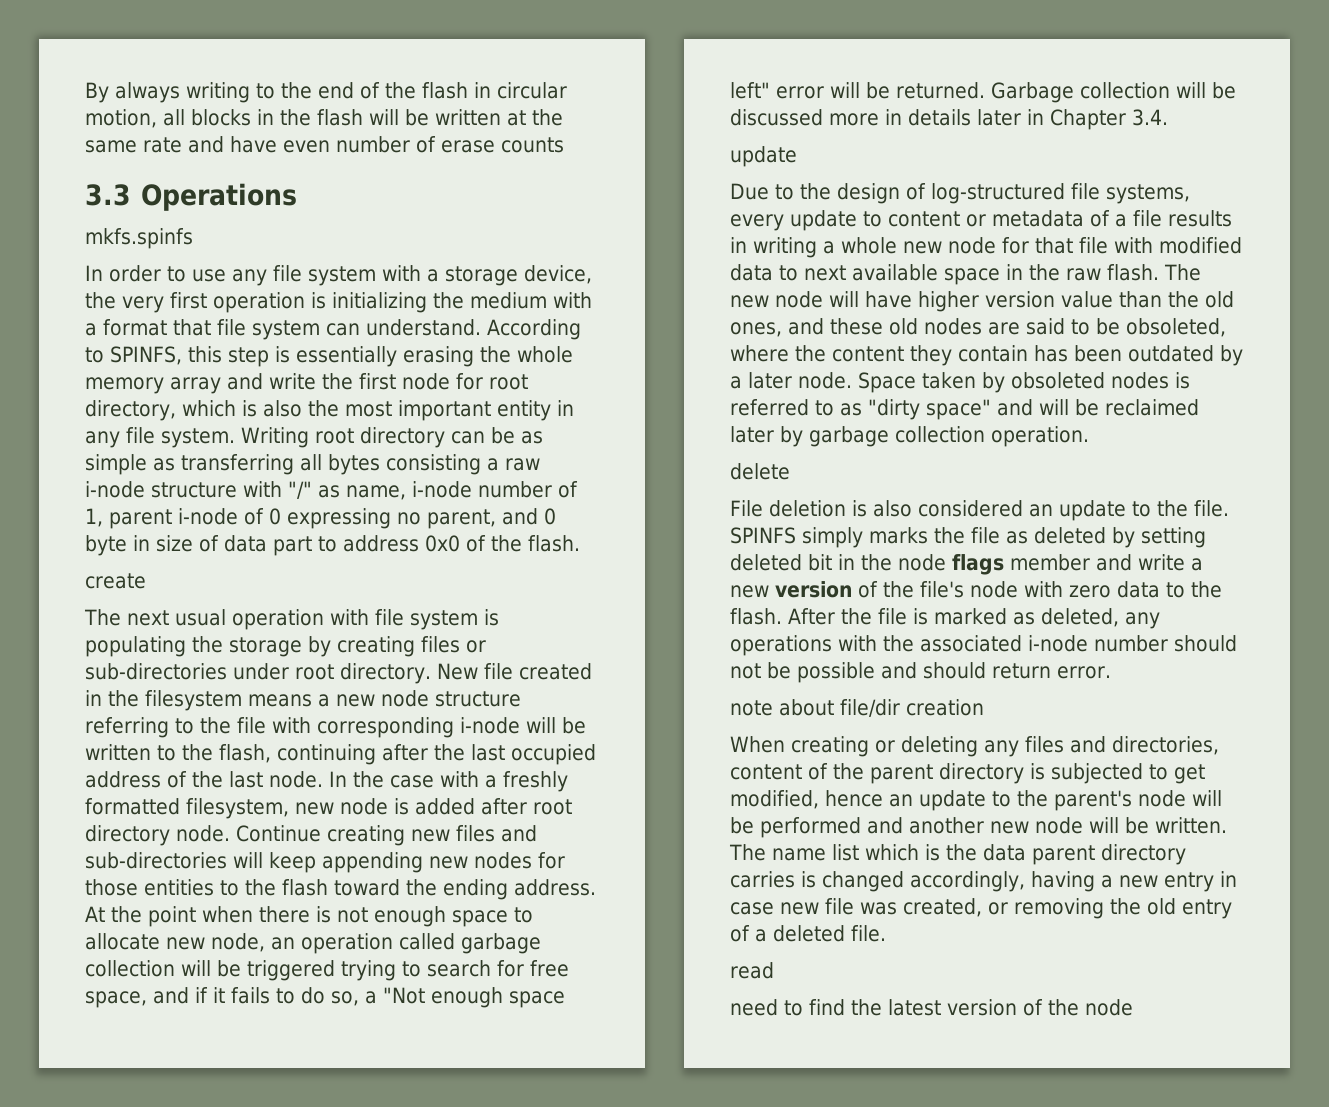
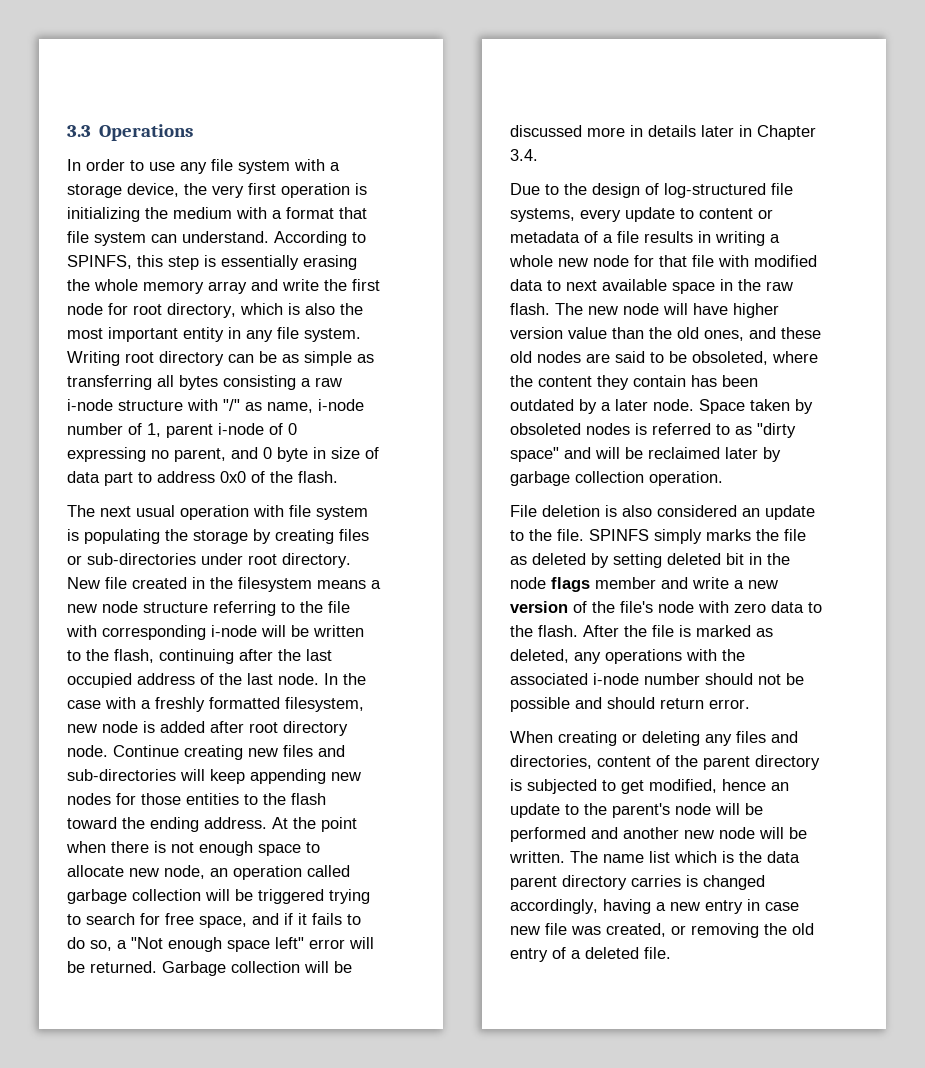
- By always writing to the end of the flash in circular motion, all blocks in the flash will be written at the same rate and have even number of erase counts
- mkfs.spinfs
- create
  Garbage collection will be discussed more in details later in Chapter 3.4.
- update
- delete
- note about file/dir creation
- read
- need to find the latest version of the node

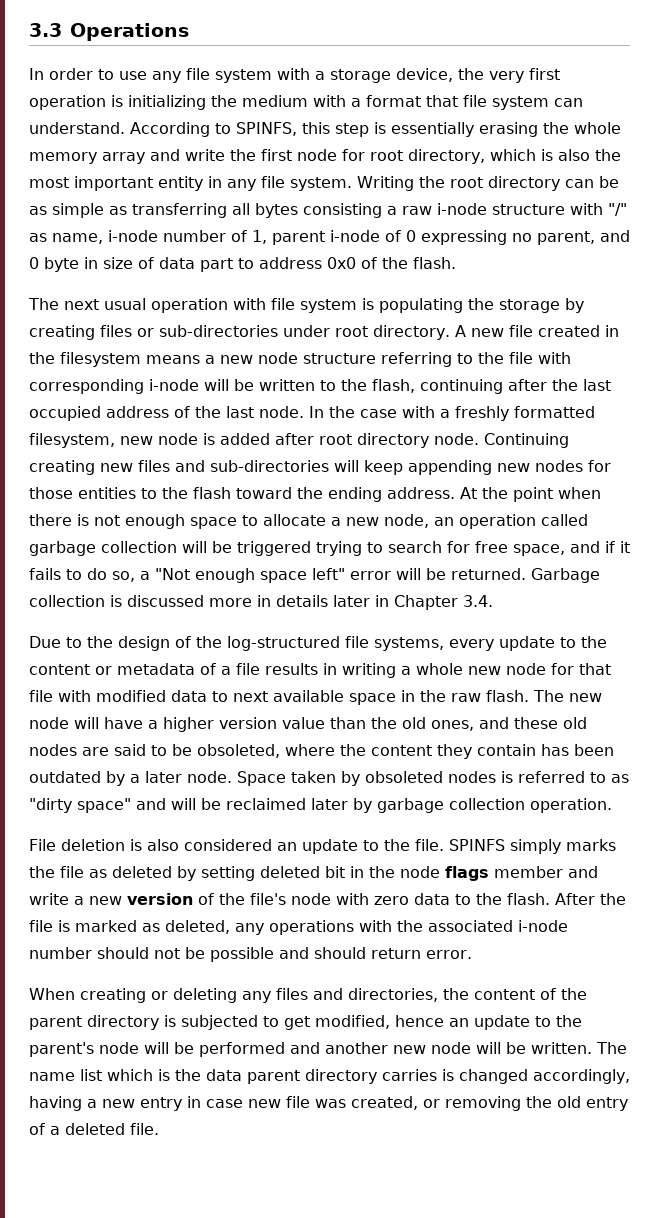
- Writing root directory can be as simple as transferring all bytes consisting a raw i-node structure with "/" as name, i-node number of 1, parent i-node of 0 expressing no parent, and 0 byte in size of data part to address 0x0 of the flash.
+ Writing the root directory can be as simple as transferring all bytes consisting a raw i-node structure with "/" as name, i-node number of 1, parent i-node of 0 expressing no parent, and 0 byte in size of data part to address 0x0 of the flash.
- New file created in the filesystem means a new node structure referring to the file with corresponding i-node will be written to the flash, continuing after the last occupied address of the last node.
+ A new file created in the filesystem means a new node structure referring to the file with corresponding i-node will be written to the flash, continuing after the last occupied address of the last node.
- Continue creating new files and sub-directories will keep appending new nodes for those entities to the flash toward the ending address.
+ Continuing creating new files and sub-directories will keep appending new nodes for those entities to the flash toward the ending address.
- At the point when there is not enough space to allocate new node, an operation called garbage collection will be triggered trying to search for free space, and if it fails to do so, a "Not enough space left" error will be returned.
+ At the point when there is not enough space to allocate a new node, an operation called garbage collection will be triggered trying to search for free space, and if it fails to do so, a "Not enough space left" error will be returned.
- Garbage collection will be discussed more in details later in Chapter 3.4.
+ Garbage collection is discussed more in details later in Chapter 3.4.
- Due to the design of log-structured file systems, every update to content or metadata of a file results in writing a whole new node for that file with modified data to next available space in the raw flash.
+ Due to the design of the log-structured file systems, every update to the content or metadata of a file results in writing a whole new node for that file with modified data to next available space in the raw flash.
- The new node will have higher version value than the old ones, and these old nodes are said to be obsoleted, where the content they contain has been outdated by a later node.
+ The new node will have a higher version value than the old ones, and these old nodes are said to be obsoleted, where the content they contain has been outdated by a later node.
- When creating or deleting any files and directories, content of the parent directory is subjected to get modified, hence an update to the parent's node will be performed and another new node will be written.
+ When creating or deleting any files and directories, the content of the parent directory is subjected to get modified, hence an update to the parent's node will be performed and another new node will be written.

